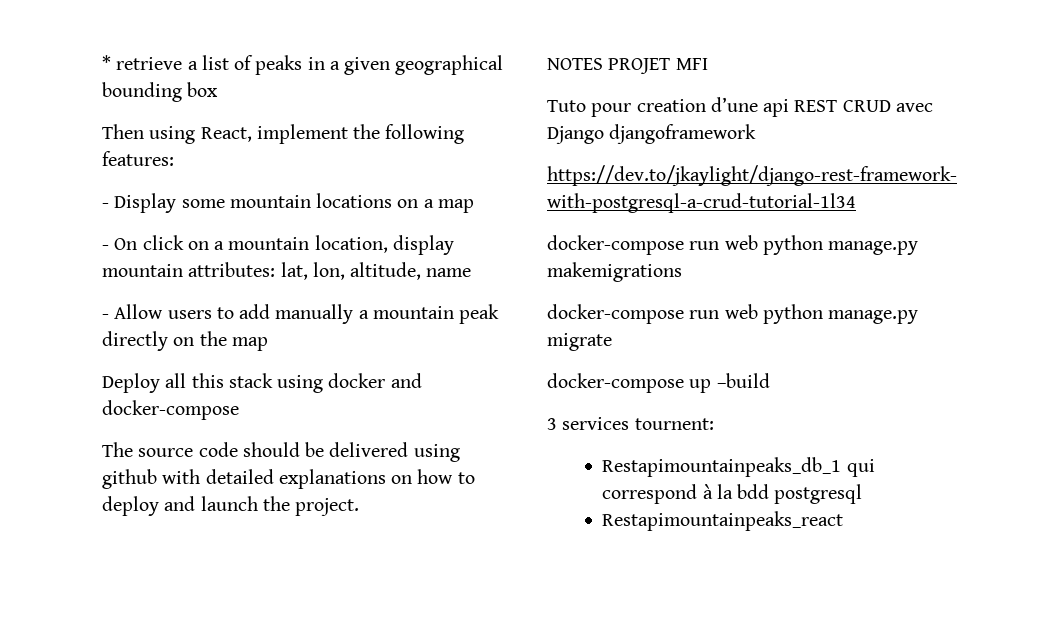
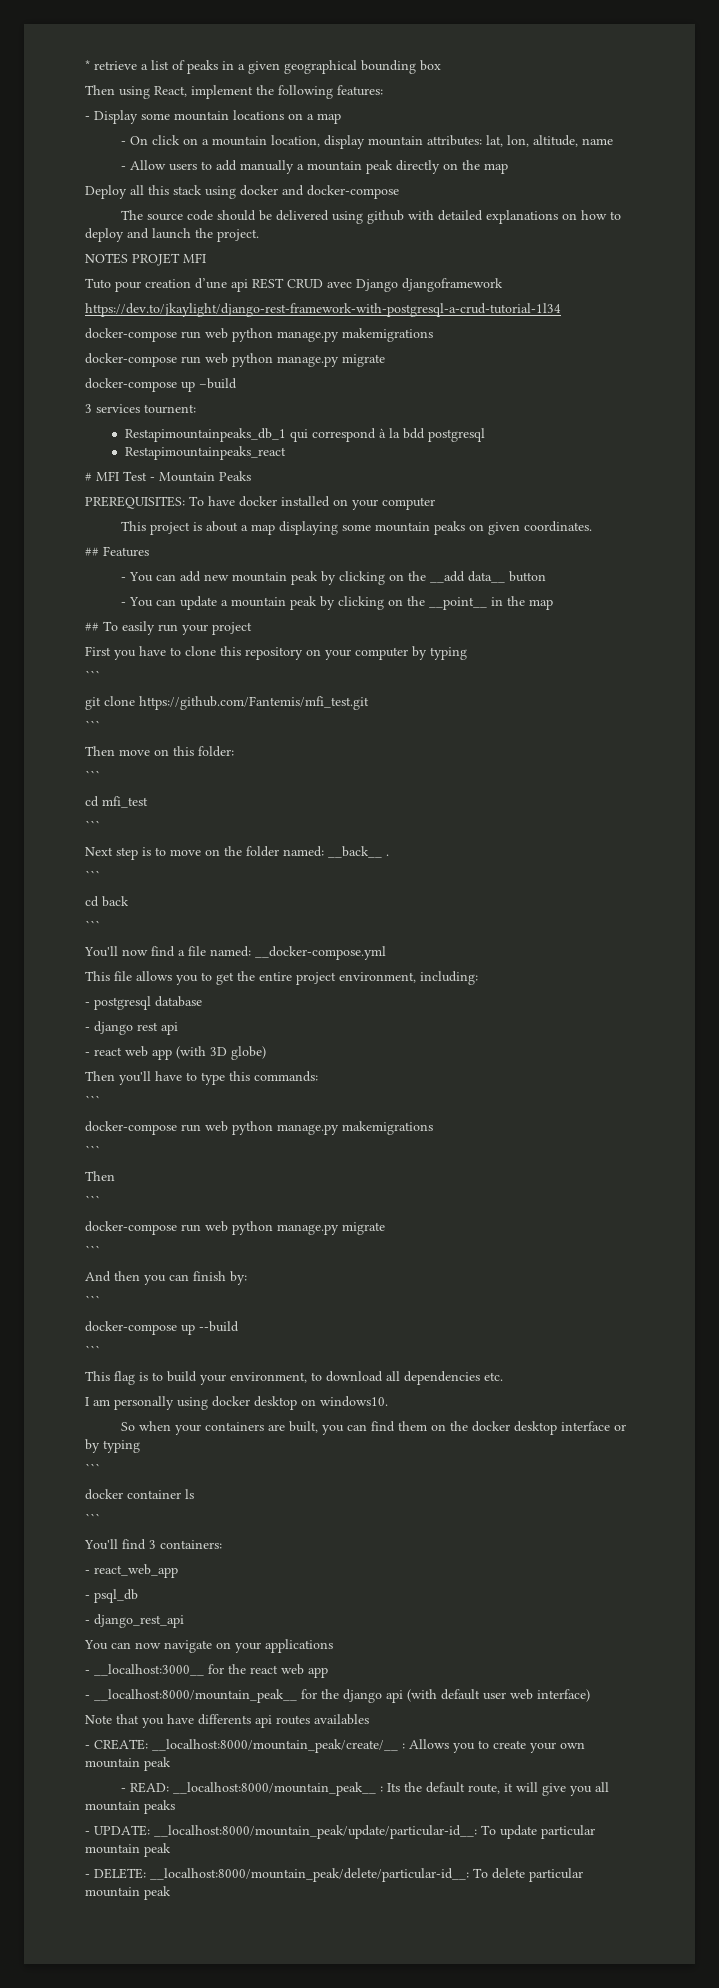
+ # MFI Test - Mountain Peaks
+ PREREQUISITES: To have docker installed on your computer
+ This project is about a map displaying some mountain peaks on given coordinates.
+ ## Features
+ - You can add new mountain peak by clicking on the __add data__ button
+ - You can update a mountain peak by clicking on the __point__ in the map
+ ## To easily run your project
+ First you have to clone this repository on your computer by typing
+ ```
+ git clone https://github.com/Fantemis/mfi_test.git
+ ```
+ Then move on this folder:
+ ```
+ cd mfi_test
+ ```
+ Next step is to move on the folder named: __back__ .
+ ```
+ cd back
+ ```
+ You'll now find a file named: __docker-compose.yml
+ This file allows you to get the entire project environment, including:
+ - postgresql database
+ - django rest api
+ - react web app (with 3D globe)
+ Then you'll have to type this commands:
+ ```
+ docker-compose run web python manage.py makemigrations
+ ```
+ Then
+ ```
+ docker-compose run web python manage.py migrate
+ ```
+ And then you can finish by:
+ ```
+ docker-compose up --build
+ ```
+ This flag is to build your environment, to download all dependencies etc.
+ I am personally using docker desktop on windows10.
+ So when your containers are built, you can find them on the docker desktop interface or by typing
+ ```
+ docker container ls
+ ```
+ You'll find 3 containers:
+ - react_web_app
+ - psql_db
+ - django_rest_api
+ You can now navigate on your applications
+ - __localhost:3000__ for the react web app
+ - __localhost:8000/mountain_peak__ for the django api (with default user web interface)
+ Note that you have differents api routes availables
+ - CREATE: __localhost:8000/mountain_peak/create/__ : Allows you to create your own mountain peak
+ - READ: __localhost:8000/mountain_peak__ : Its the default route, it will give you all mountain peaks
+ - UPDATE: __localhost:8000/mountain_peak/update/particular-id__: To update particular mountain peak
+ - DELETE: __localhost:8000/mountain_peak/delete/particular-id__: To delete particular mountain peak

